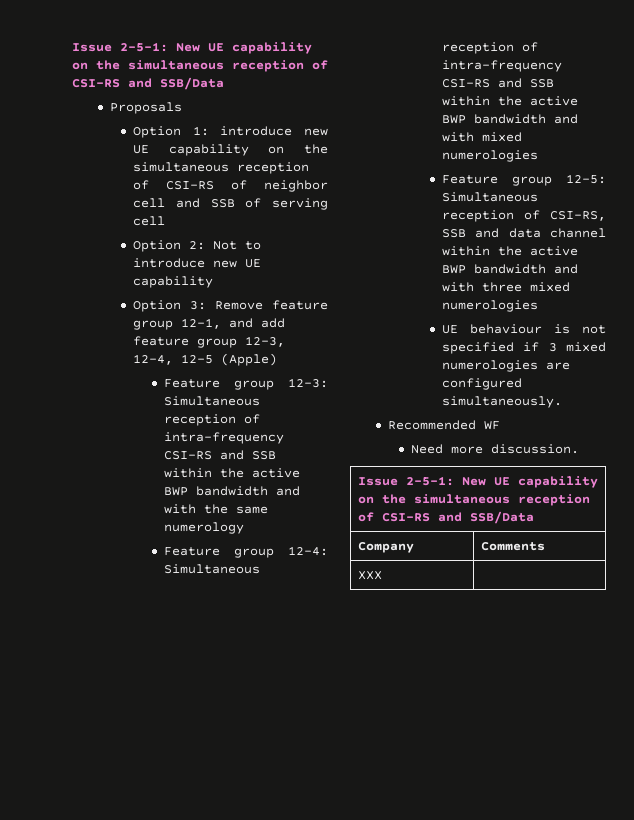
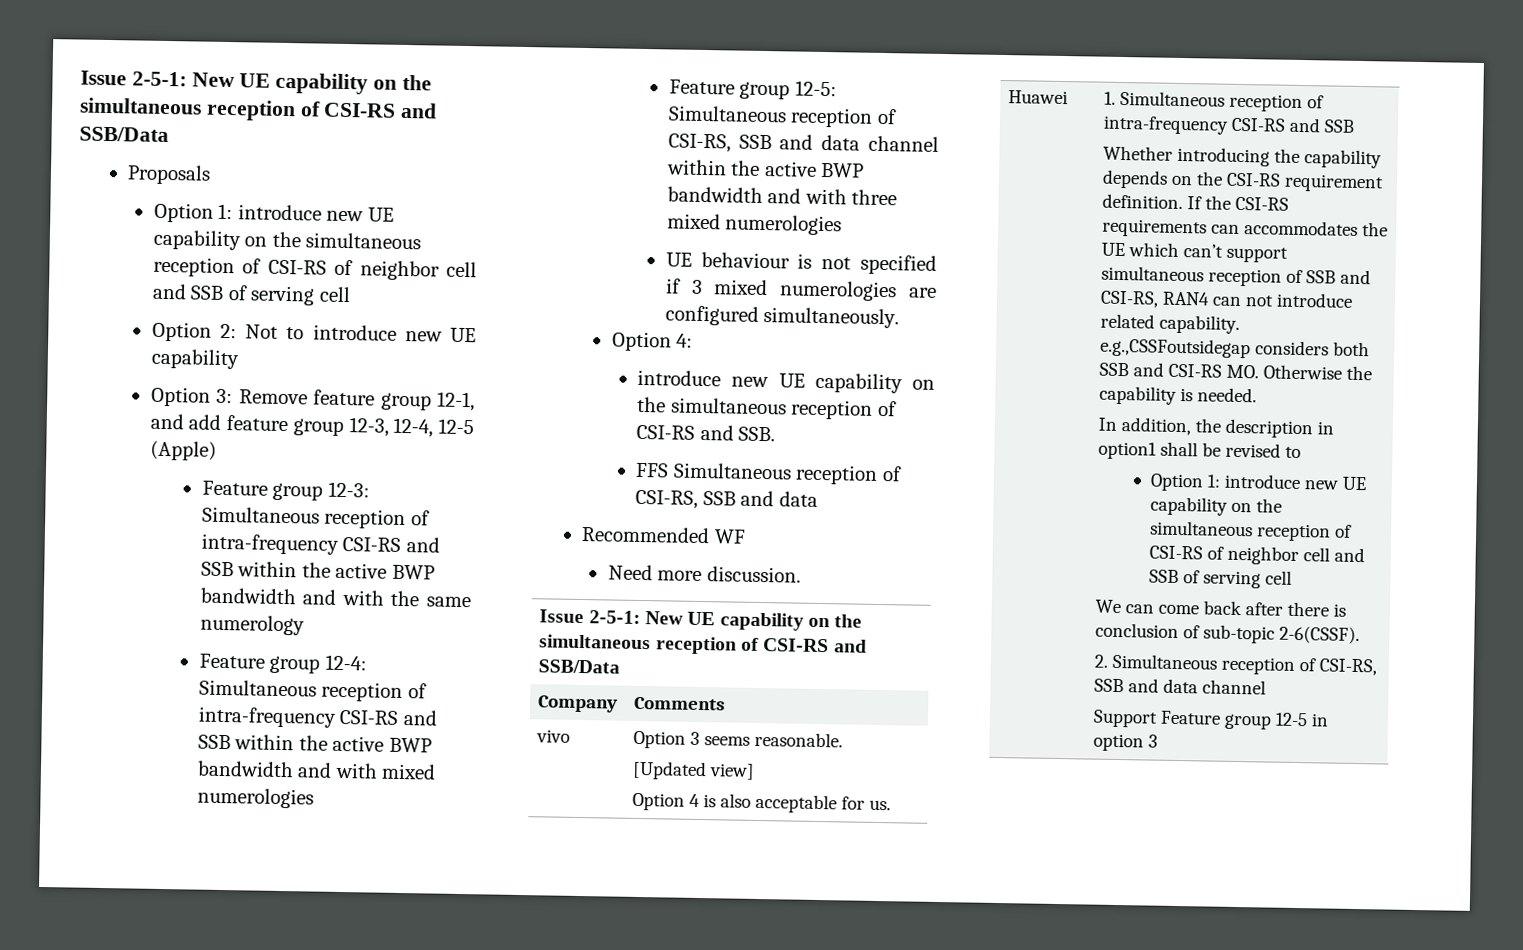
+ Option 4:
+ introduce new UE capability on the simultaneous reception of CSI-RS and SSB.
+ FFS Simultaneous reception of CSI-RS, SSB and data
- XXX |
+ vivo | Option 3 seems reasonable.
+ [Updated view]
+ Option 4 is also acceptable for us.
+ Huawei | 1. Simultaneous reception of intra-frequency CSI-RS and SSB
+ Whether introducing the capability depends on the CSI-RS requirement definition. If the CSI-RS requirements can accommodates the UE which can’t support simultaneous reception of SSB and CSI-RS, RAN4 can not introduce related capability. e.g.,CSSFoutsidegap considers both SSB and CSI-RS MO. Otherwise the capability is needed.
+ In addition, the description in option1 shall be revised to
+ Option 1: introduce new UE capability on the simultaneous reception of CSI-RS of neighbor cell and SSB of serving cell
+ We can come back after there is conclusion of sub-topic 2-6(CSSF).
+ 2. Simultaneous reception of CSI-RS, SSB and data channel
+ Support Feature group 12-5 in option 3

